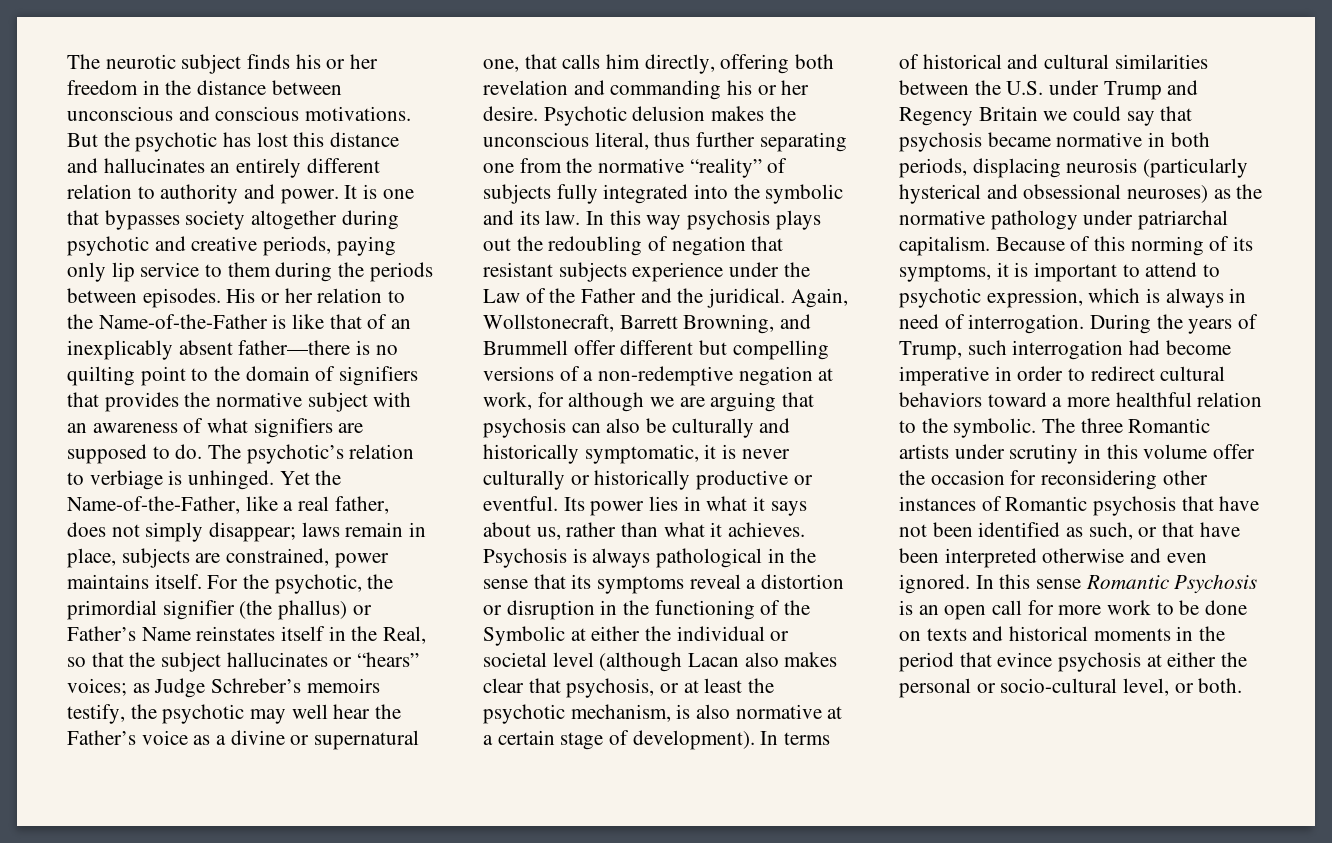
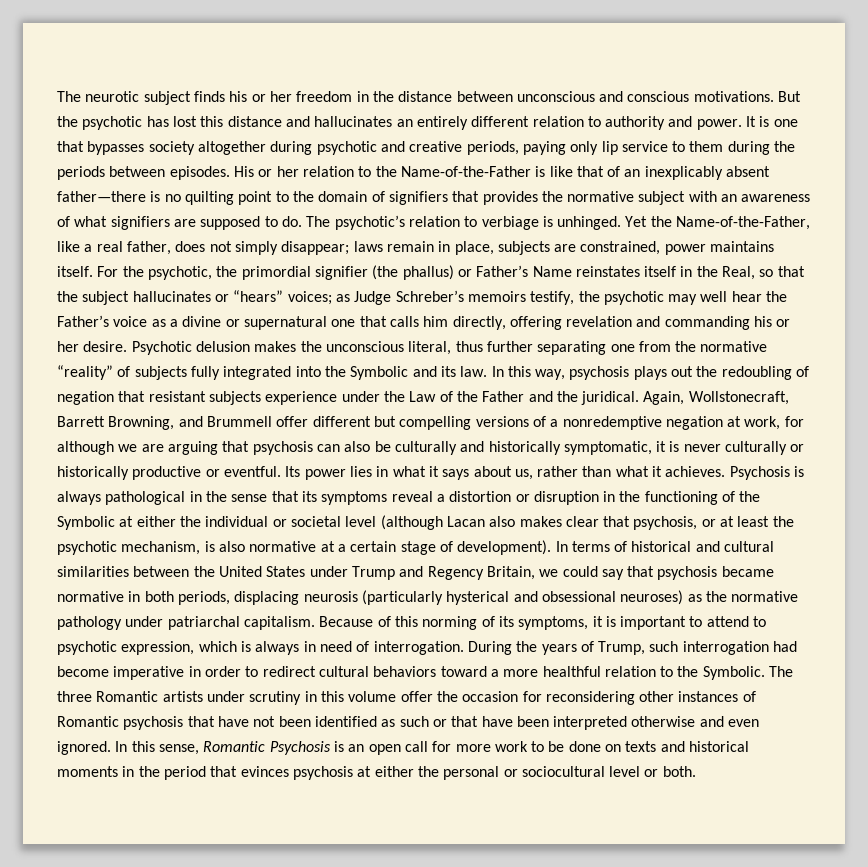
- For the psychotic, the primordial signifier (the phallus) or Father’s Name reinstates itself in the Real, so that the subject hallucinates or “hears” voices; as Judge Schreber’s memoirs testify, the psychotic may well hear the Father’s voice as a divine or supernatural one, that calls him directly, offering both revelation and commanding his or her desire.
+ For the psychotic, the primordial signifier (the phallus) or Father’s Name reinstates itself in the Real, so that the subject hallucinates or “hears” voices; as Judge Schreber’s memoirs testify, the psychotic may well hear the Father’s voice as a divine or supernatural one that calls him directly, offering revelation and commanding his or her desire.
- Psychotic delusion makes the unconscious literal, thus further separating one from the normative “reality” of subjects fully integrated into the symbolic and its law.
+ Psychotic delusion makes the unconscious literal, thus further separating one from the normative “reality” of subjects fully integrated into the Symbolic and its law.
- In this way psychosis plays out the redoubling of negation that resistant subjects experience under the Law of the Father and the juridical.
+ In this way, psychosis plays out the redoubling of negation that resistant subjects experience under the Law of the Father and the juridical.
- Again, Wollstonecraft, Barrett Browning, and Brummell offer different but compelling versions of a non-redemptive negation at work, for although we are arguing that psychosis can also be culturally and historically symptomatic, it is never culturally or historically productive or eventful.
+ Again, Wollstonecraft, Barrett Browning, and Brummell offer different but compelling versions of a nonredemptive negation at work, for although we are arguing that psychosis can also be culturally and historically symptomatic, it is never culturally or historically productive or eventful.
- In terms of historical and cultural similarities between the U.S. under Trump and Regency Britain we could say that psychosis became normative in both periods, displacing neurosis (particularly hysterical and obsessional neuroses) as the normative pathology under patriarchal capitalism.
+ In terms of historical and cultural similarities between the United States under Trump and Regency Britain, we could say that psychosis became normative in both periods, displacing neurosis (particularly hysterical and obsessional neuroses) as the normative pathology under patriarchal capitalism.
- During the years of Trump, such interrogation had become imperative in order to redirect cultural behaviors toward a more healthful relation to the symbolic.
+ During the years of Trump, such interrogation had become imperative in order to redirect cultural behaviors toward a more healthful relation to the Symbolic.
- The three Romantic artists under scrutiny in this volume offer the occasion for reconsidering other instances of Romantic psychosis that have not been identified as such, or that have been interpreted otherwise and even ignored.
+ The three Romantic artists under scrutiny in this volume offer the occasion for reconsidering other instances of Romantic psychosis that have not been identified as such or that have been interpreted otherwise and even ignored.
- In this sense Romantic Psychosis is an open call for more work to be done on texts and historical moments in the period that evince psychosis at either the personal or socio-cultural level, or both.
+ In this sense, Romantic Psychosis is an open call for more work to be done on texts and historical moments in the period that evinces psychosis at either the personal or sociocultural level or both.

